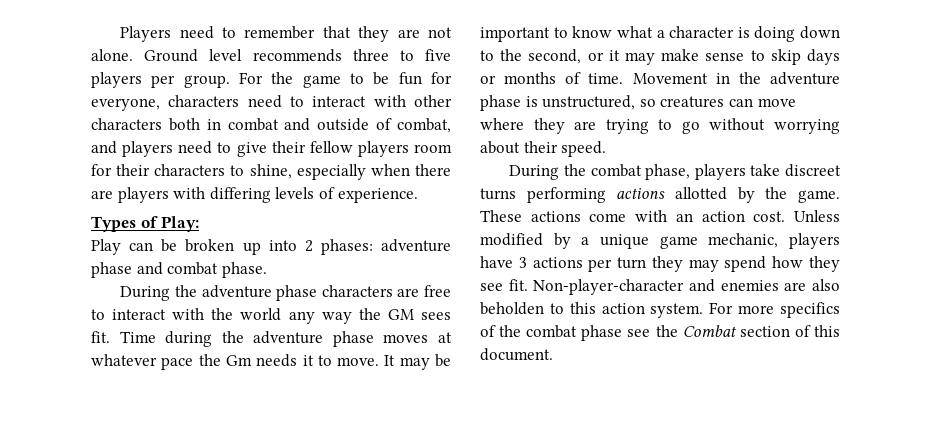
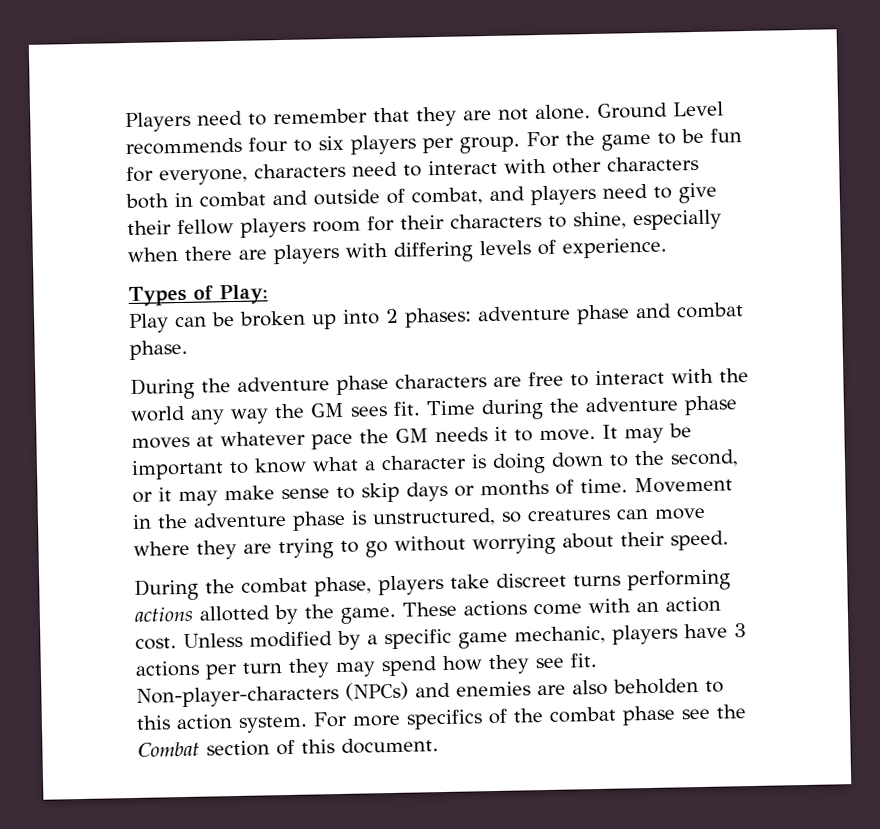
- Ground level recommends three to five players per group.
+ Ground Level recommends four to six players per group.
- Time during the adventure phase moves at whatever pace the Gm needs it to move.
+ Time during the adventure phase moves at whatever pace the GM needs it to move.
- Unless modified by a unique game mechanic, players have 3 actions per turn they may spend how they see fit.
+ Unless modified by a specific game mechanic, players have 3 actions per turn they may spend how they see fit.
- Non-player-character and enemies are also beholden to this action system.
+ Non-player-characters (NPCs) and enemies are also beholden to this action system.

